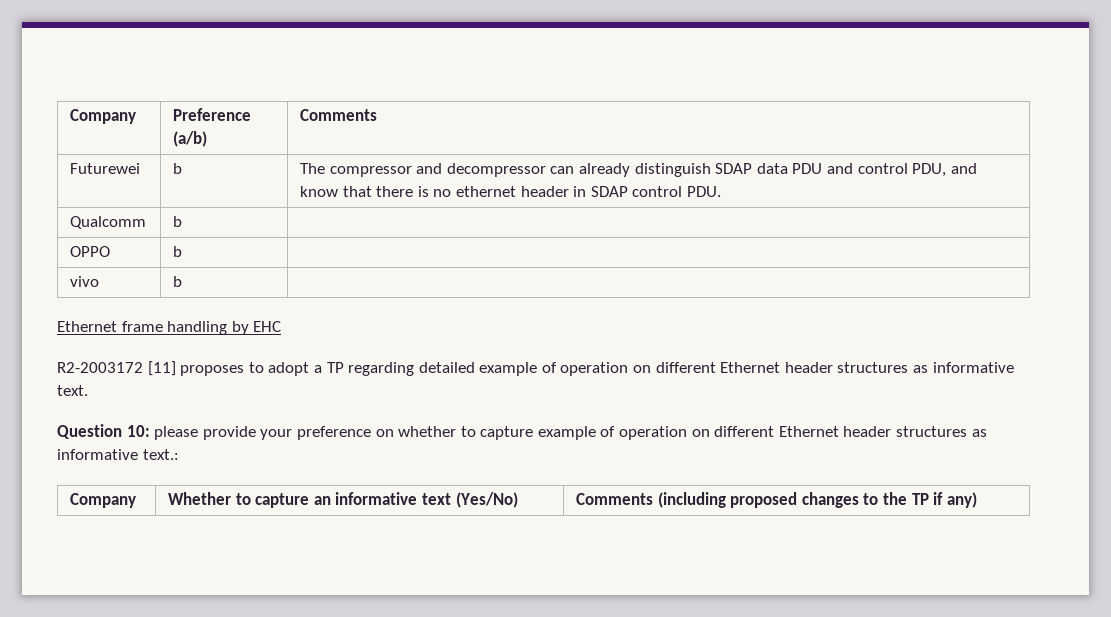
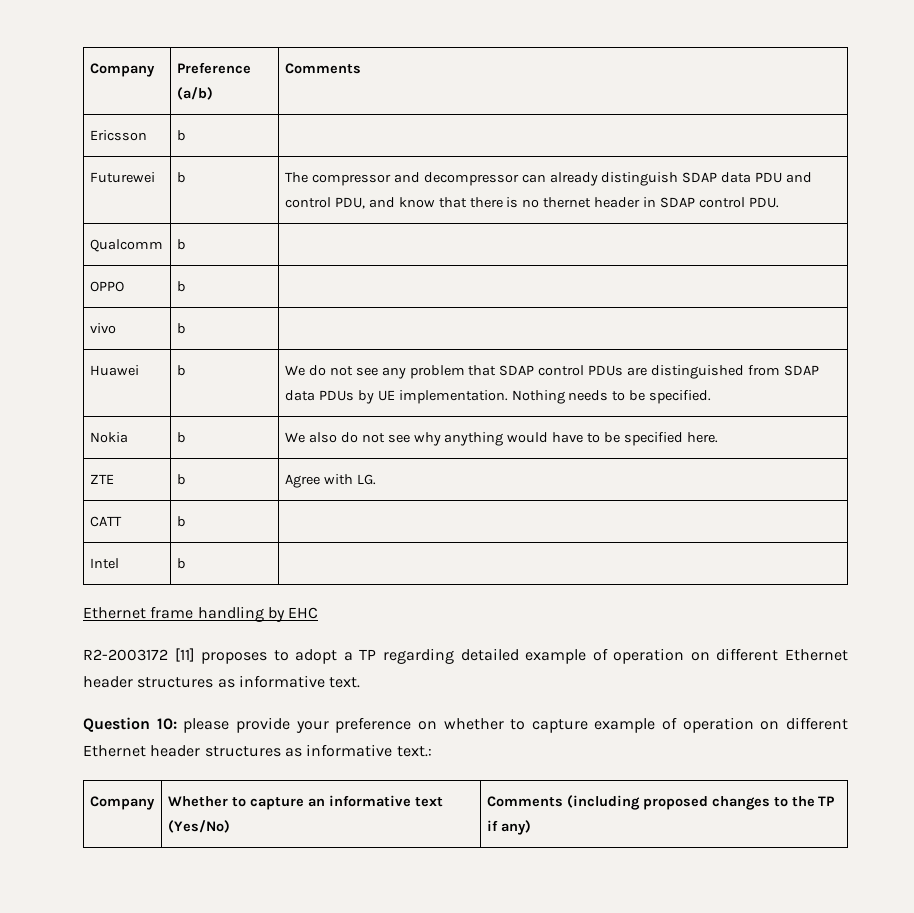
+ Ericsson | b |
- Futurewei | b | The compressor and decompressor can already distinguish SDAP data PDU and control PDU, and know that there is no ethernet header in SDAP control PDU.
+ Futurewei | b | The compressor and decompressor can already distinguish SDAP data PDU and control PDU, and know that there is no thernet header in SDAP control PDU.
+ Huawei | b | We do not see any problem that SDAP control PDUs are distinguished from SDAP data PDUs by UE implementation. Nothing needs to be specified.
+ Nokia | b | We also do not see why anything would have to be specified here.
+ ZTE | b | Agree with LG.
+ CATT | b |
+ Intel | b |

